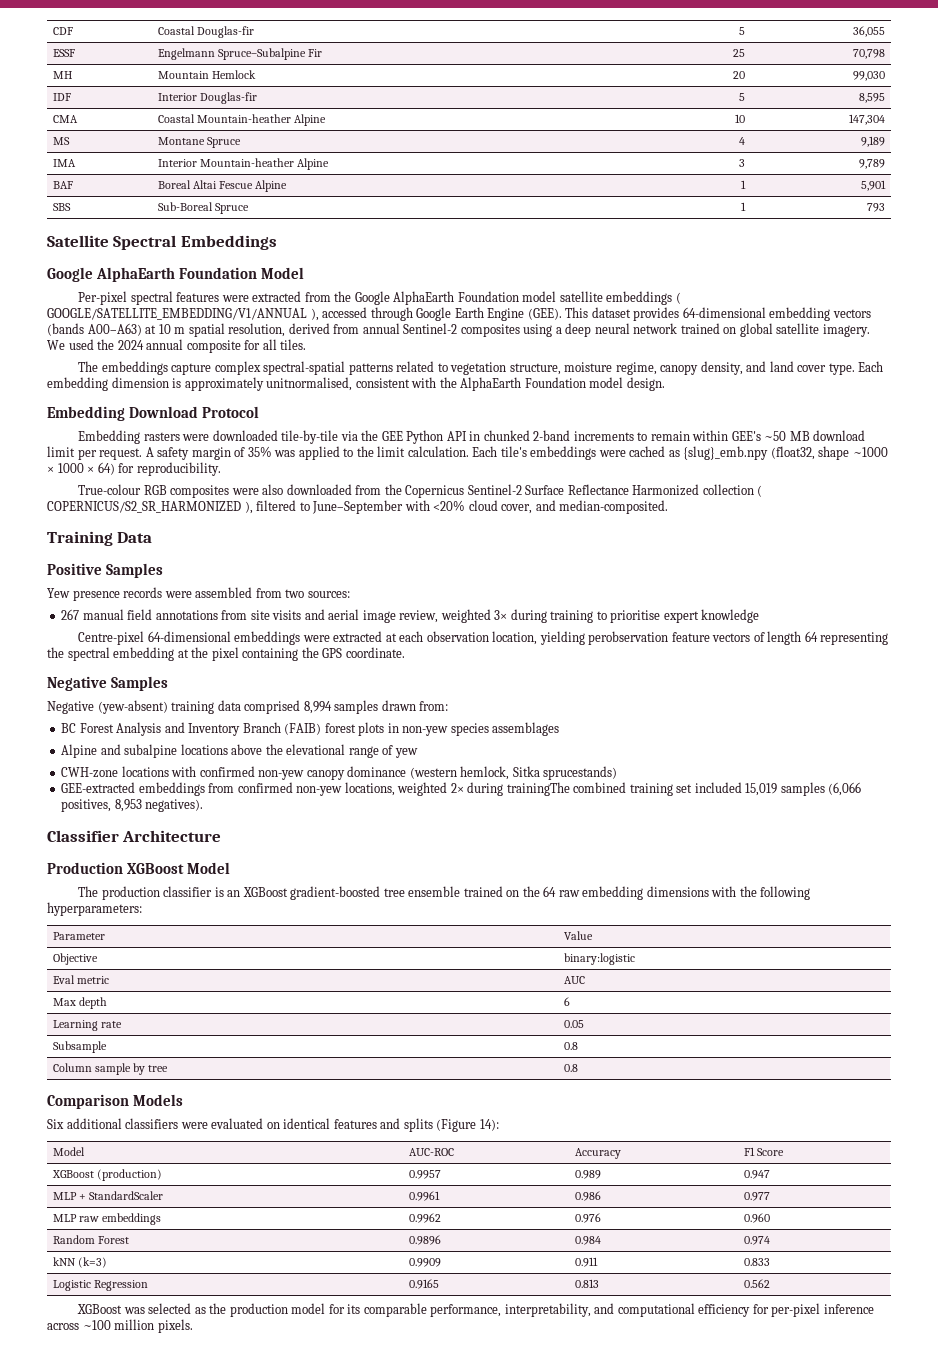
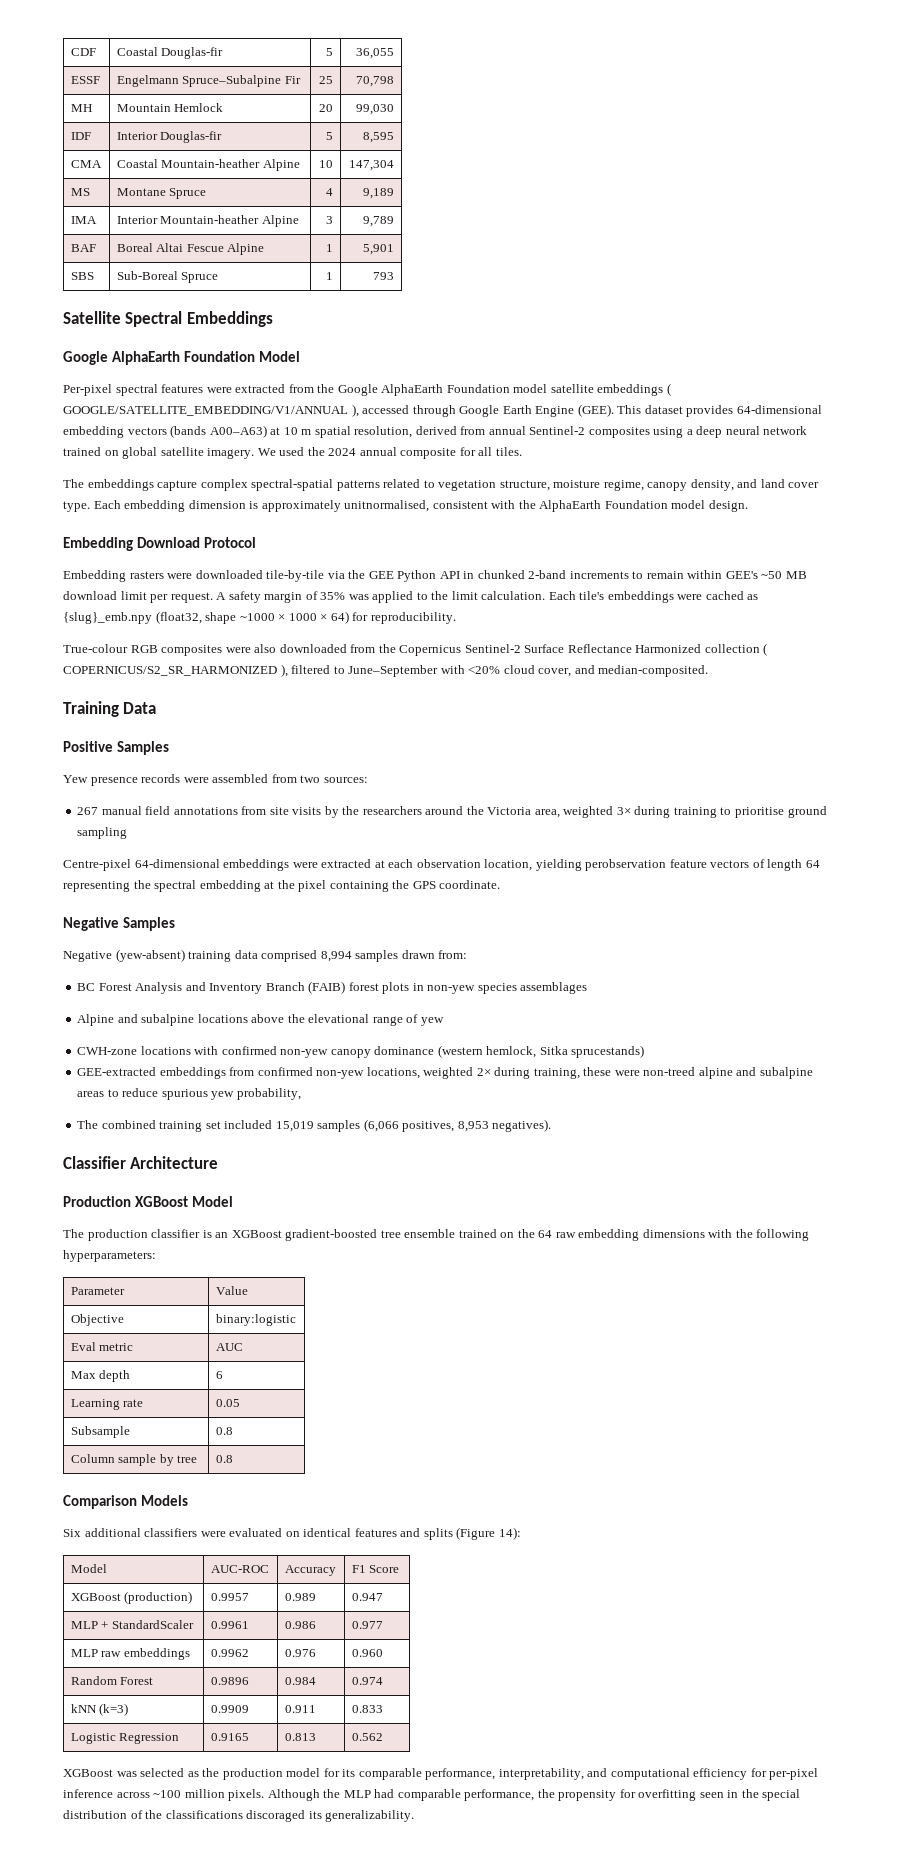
- 267 manual field annotations from site visits and aerial image review, weighted 3× during training to prioritise expert knowledge
+ 267 manual field annotations from site visits by the researchers around the Victoria area, weighted 3× during training to prioritise ground sampling
- GEE-extracted embeddings from confirmed non-yew locations, weighted 2× during trainingThe combined training set included 15,019 samples (6,066 positives, 8,953 negatives).
+ GEE-extracted embeddings from confirmed non-yew locations, weighted 2× during training, these were non-treed alpine and subalpine areas to reduce spurious yew probability,
+ The combined training set included 15,019 samples (6,066 positives, 8,953 negatives).
+ Although the MLP had comparable performance, the propensity for overfitting seen in the special distribution of the classifications discoraged its generalizability.

